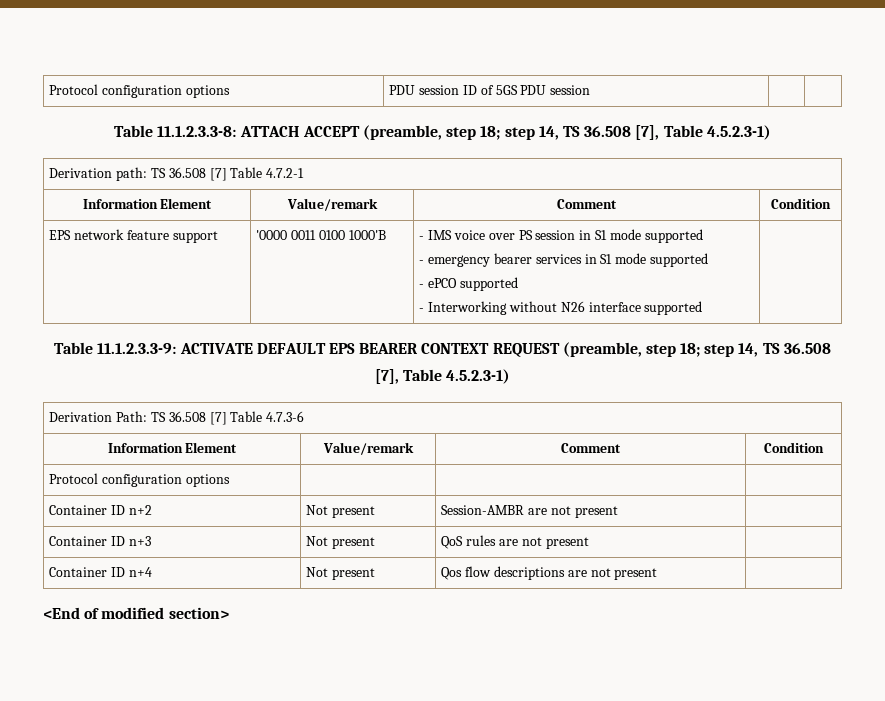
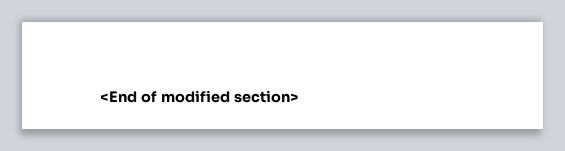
- Protocol configuration options | PDU session ID of 5GS PDU session | |
- Table 11.1.2.3.3-8: ATTACH ACCEPT (preamble, step 18; step 14, TS 36.508 [7], Table 4.5.2.3-1)
- Derivation path: TS 36.508 [7] Table 4.7.2-1
- Information Element | Value/remark | Comment | Condition
- EPS network feature support | '0000 0011 0100 1000'B | - IMS voice over PS session in S1 mode supported
- - emergency bearer services in S1 mode supported
- - ePCO supported
- - Interworking without N26 interface supported |
- Table 11.1.2.3.3-9: ACTIVATE DEFAULT EPS BEARER CONTEXT REQUEST (preamble, step 18; step 14, TS 36.508 [7], Table 4.5.2.3-1)
- Derivation Path: TS 36.508 [7] Table 4.7.3-6
- Information Element | Value/remark | Comment | Condition
- Protocol configuration options | | |
- Container ID n+2 | Not present | Session-AMBR are not present |
- Container ID n+3 | Not present | QoS rules are not present |
- Container ID n+4 | Not present | Qos flow descriptions are not present |

